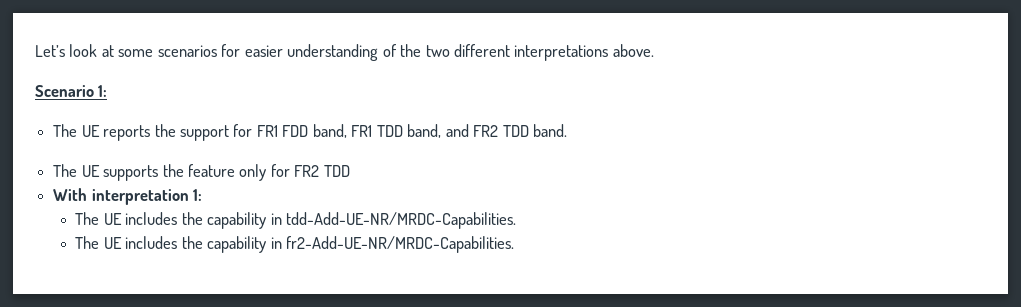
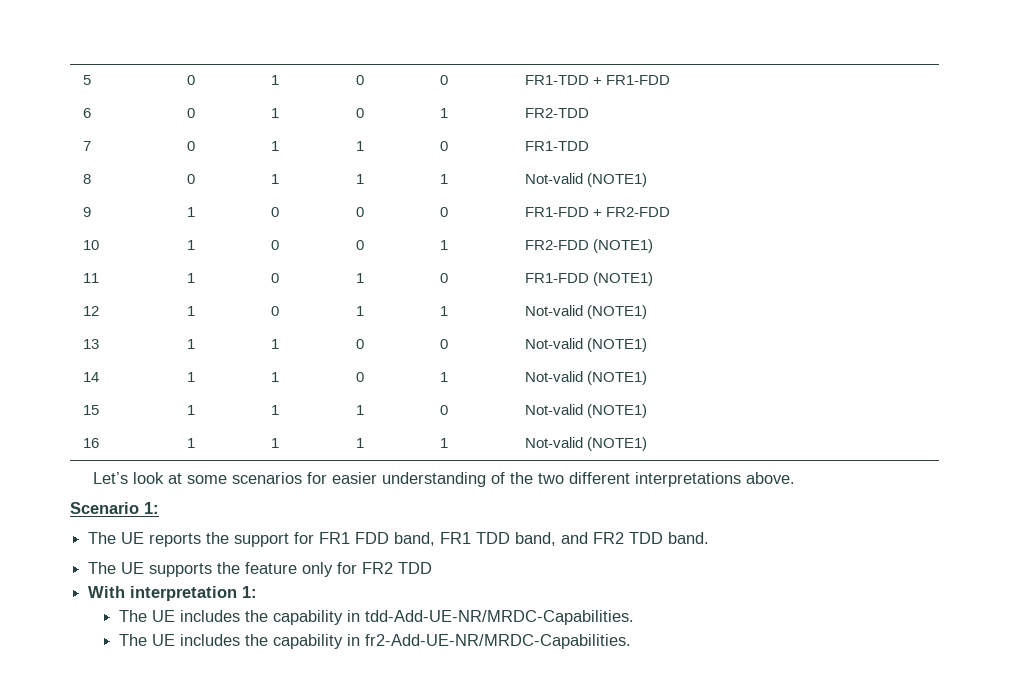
+ 5 | 0 | 1 | 0 | 0 | FR1-TDD + FR1-FDD
+ 6 | 0 | 1 | 0 | 1 | FR2-TDD
+ 7 | 0 | 1 | 1 | 0 | FR1-TDD
+ 8 | 0 | 1 | 1 | 1 | Not-valid (NOTE1)
+ 9 | 1 | 0 | 0 | 0 | FR1-FDD + FR2-FDD
+ 10 | 1 | 0 | 0 | 1 | FR2-FDD (NOTE1)
+ 11 | 1 | 0 | 1 | 0 | FR1-FDD (NOTE1)
+ 12 | 1 | 0 | 1 | 1 | Not-valid (NOTE1)
+ 13 | 1 | 1 | 0 | 0 | Not-valid (NOTE1)
+ 14 | 1 | 1 | 0 | 1 | Not-valid (NOTE1)
+ 15 | 1 | 1 | 1 | 0 | Not-valid (NOTE1)
+ 16 | 1 | 1 | 1 | 1 | Not-valid (NOTE1)

